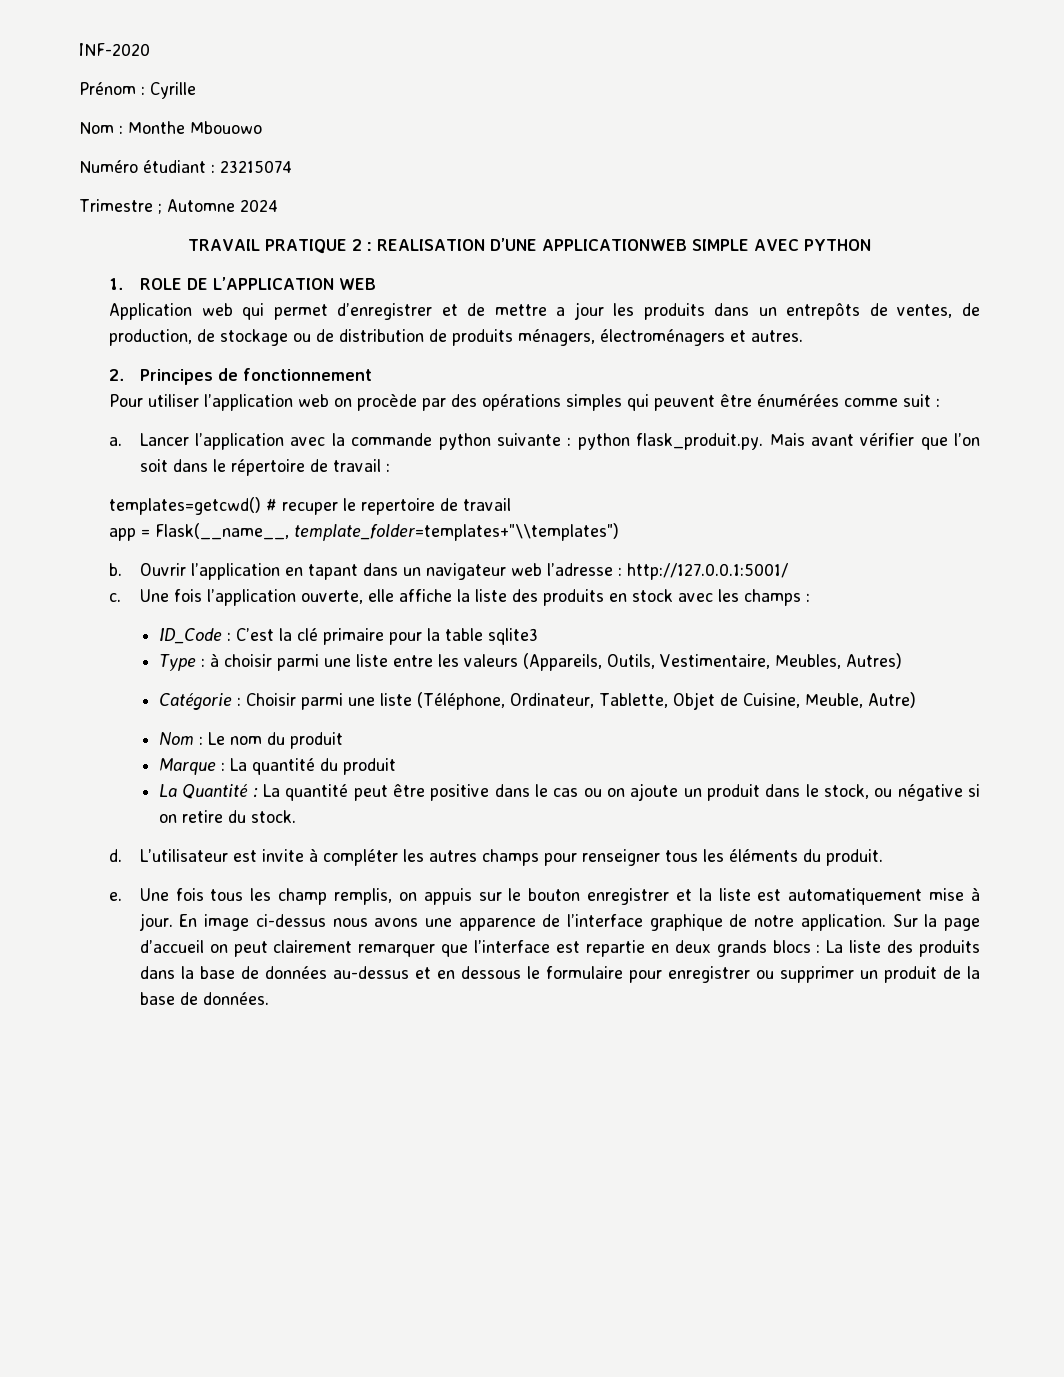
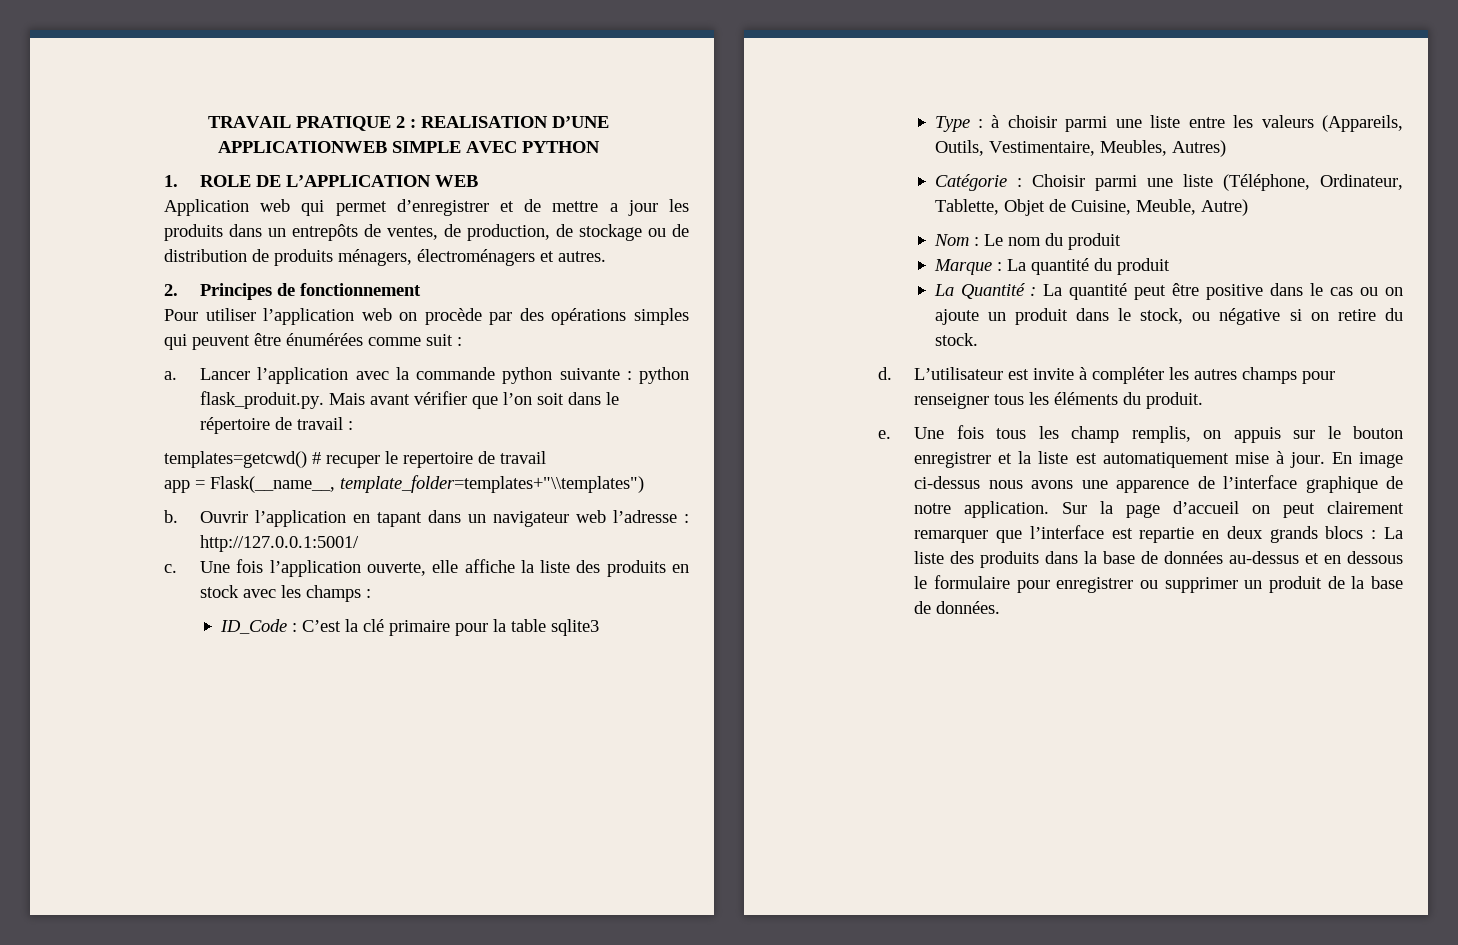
- INF-2020
- Prénom : Cyrille
- Nom : Monthe Mbouowo
- Numéro étudiant : 23215074
- Trimestre ; Automne 2024

